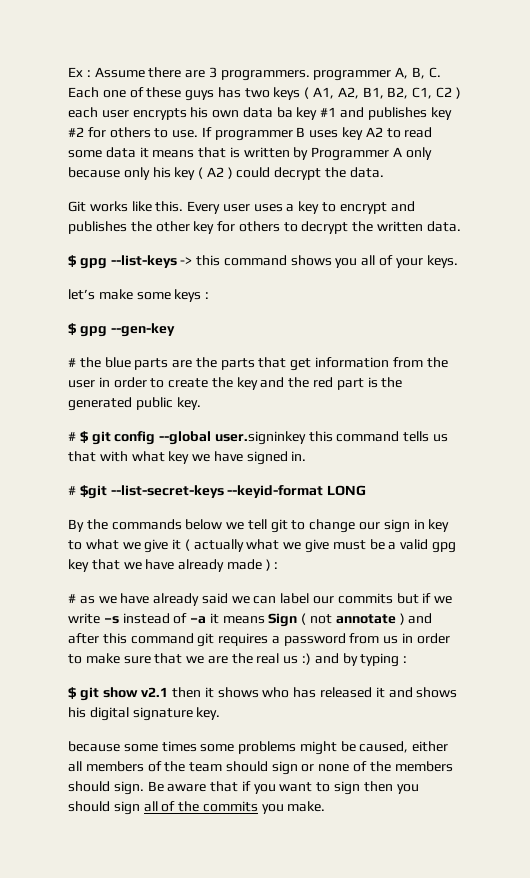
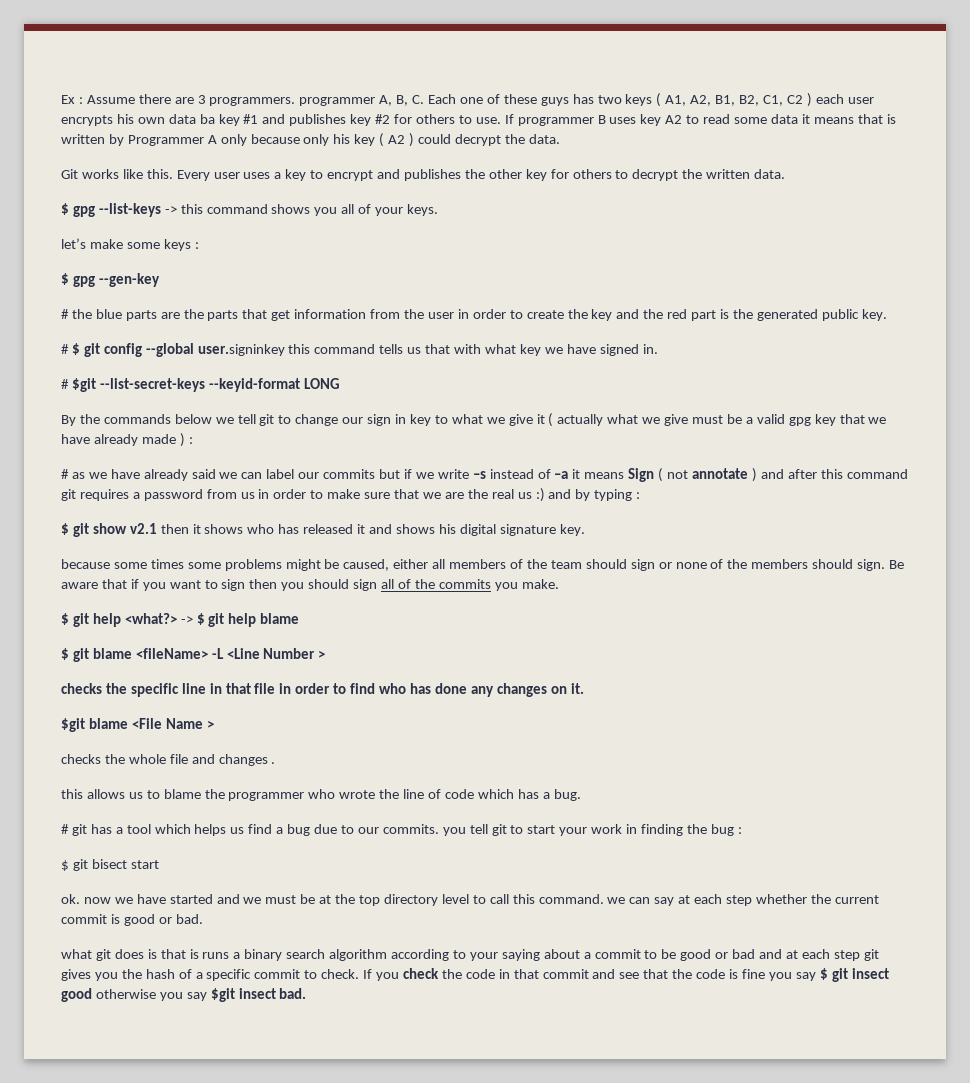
+ $ git help <what?> -> $ git help blame
+ $ git blame <fileName> -L <Line Number >
+ checks the specific line in that file in order to find who has done any changes on it.
+ $git blame <File Name >
+ checks the whole file and changes .
+ this allows us to blame the programmer who wrote the line of code which has a bug.
+ # git has a tool which helps us find a bug due to our commits. you tell git to start your work in finding the bug :
+ $ git bisect start
+ ok. now we have started and we must be at the top directory level to call this command. we can say at each step whether the current commit is good or bad.
+ what git does is that is runs a binary search algorithm according to your saying about a commit to be good or bad and at each step git gives you the hash of a specific commit to check. If you check the code in that commit and see that the code is fine you say $ git insect good otherwise you say $git insect bad.

